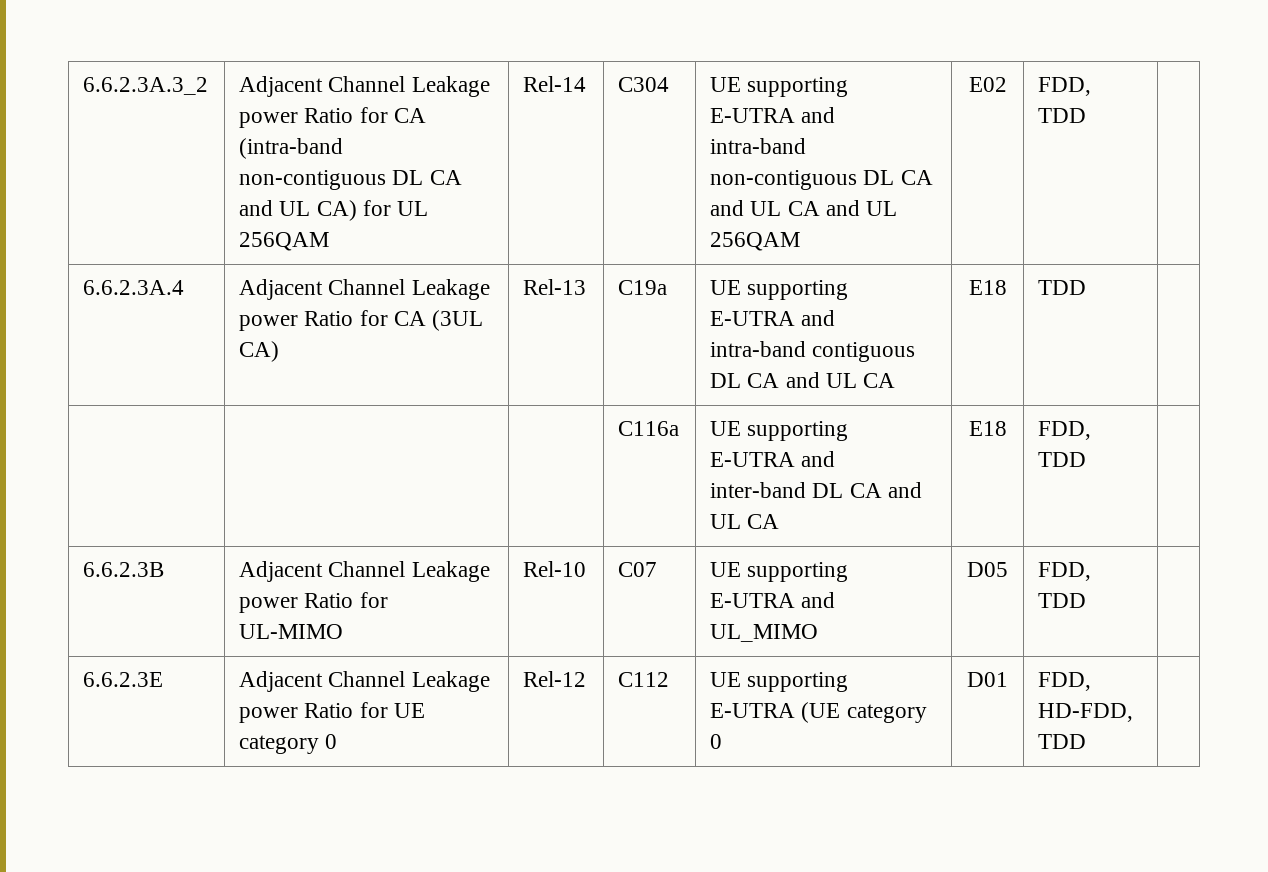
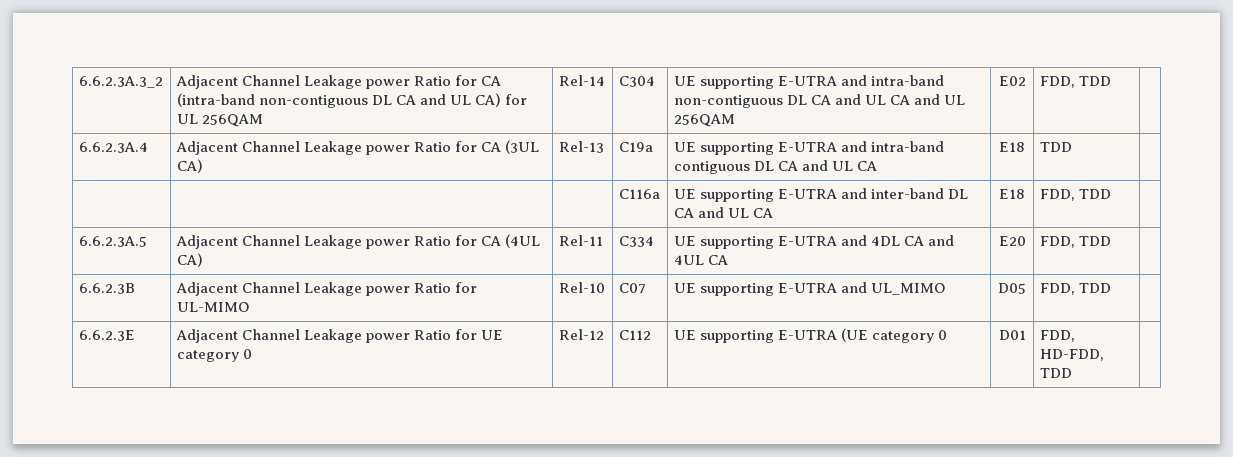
+ 6.6.2.3A.5 | Adjacent Channel Leakage power Ratio for CA (4UL CA) | Rel-11 | C334 | UE supporting E-UTRA and 4DL CA and 4UL CA | E20 | FDD, TDD |

